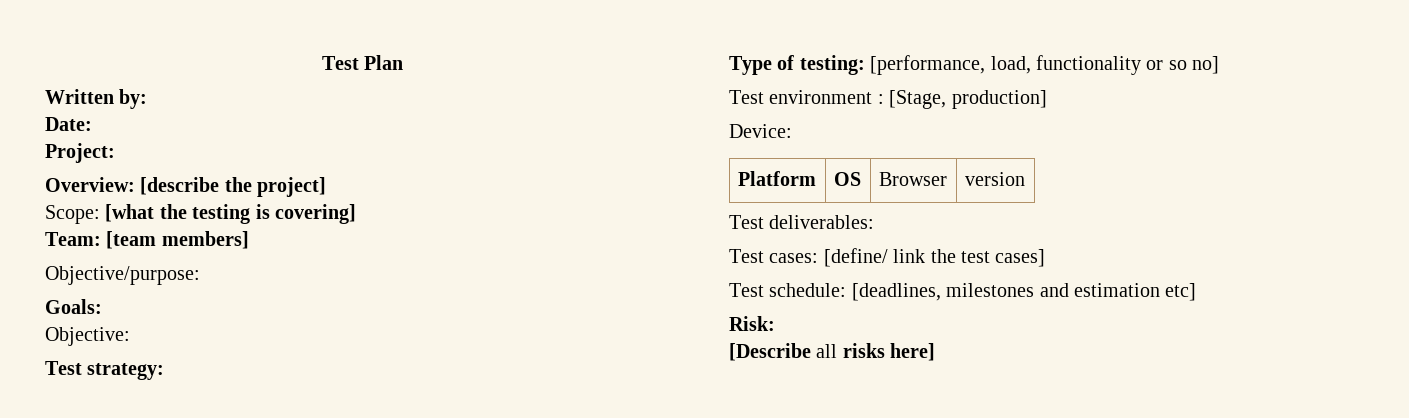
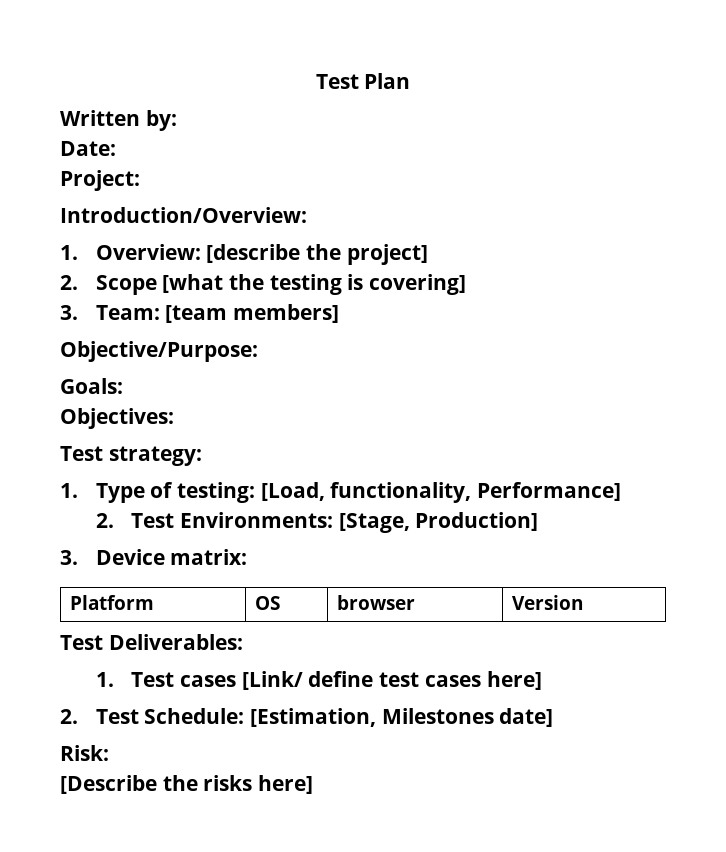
- Overview: [describe the project]
+ Introduction/Overview:
+ 1. Overview: [describe the project]
- Scope: [what the testing is covering]
+ 2. Scope [what the testing is covering]
- Team: [team members]
+ 3. Team: [team members]
- Objective/purpose:
+ Objective/Purpose:
- Objective:
+ Objectives:
- Type of testing: [performance, load, functionality or so no]
- Test environment : [Stage, production]
- Device:
+ 1. Type of testing: [Load, functionality, Performance]
+ 2. Test Environments: [Stage, Production]
+ 3. Device matrix:
- Platform | OS | Browser | version
- Test deliverables:
- Test cases: [define/ link the test cases]
- Test schedule: [deadlines, milestones and estimation etc]
+ Platform | OS | browser | Version
+ Test Deliverables:
+ 1. Test cases [Link/ define test cases here]
+ 2. Test Schedule: [Estimation, Milestones date]
- [Describe all risks here]
+ [Describe the risks here]

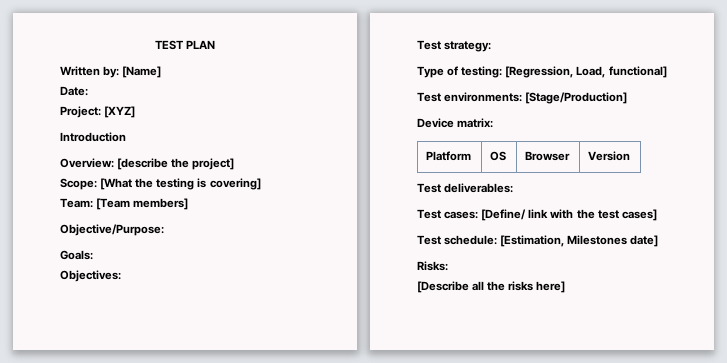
- Test Plan
+ TEST PLAN
- Written by:
+ Written by: [Name]
- Project:
- Introduction/Overview:
- 1. Overview: [describe the project]
+ Project: [XYZ]
+ Introduction
+ Overview: [describe the project]
- 2. Scope [what the testing is covering]
+ Scope: [What the testing is covering]
- 3. Team: [team members]
+ Team: [Team members]
- 1. Type of testing: [Load, functionality, Performance]
- 2. Test Environments: [Stage, Production]
- 3. Device matrix:
+ Type of testing: [Regression, Load, functional]
+ Test environments: [Stage/Production]
+ Device matrix:
- Platform | OS | browser | Version
+ Platform | OS | Browser | Version
- Test Deliverables:
- 1. Test cases [Link/ define test cases here]
- 2. Test Schedule: [Estimation, Milestones date]
+ Test deliverables:
+ Test cases: [Define/ link with the test cases]
+ Test schedule: [Estimation, Milestones date]
- Risk:
+ Risks:
- [Describe the risks here]
+ [Describe all the risks here]

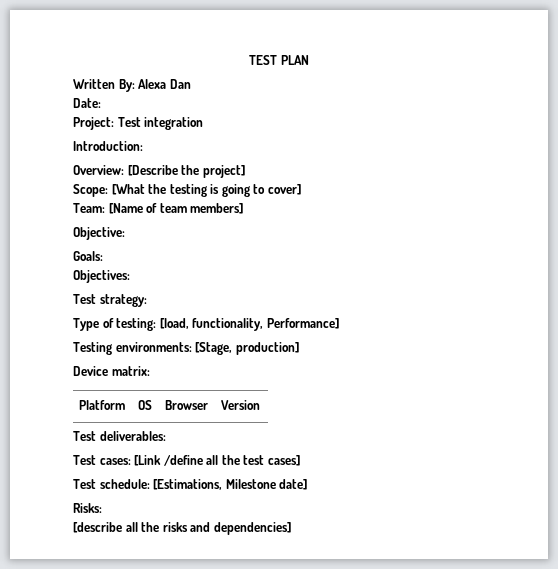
- Written by: [Name]
+ Written By: Alexa Dan
- Project: [XYZ]
- Introduction
+ Project: Test integration
+ Introduction:
- Overview: [describe the project]
+ Overview: [Describe the project]
- Scope: [What the testing is covering]
- Team: [Team members]
+ Scope: [What the testing is going to cover]
+ Team: [Name of team members]
- Objective/Purpose:
+ Objective:
- Type of testing: [Regression, Load, functional]
- Test environments: [Stage/Production]
+ Type of testing: [load, functionality, Performance]
+ Testing environments: [Stage, production]
- Test cases: [Define/ link with the test cases]
+ Test cases: [Link /define all the test cases]
- Test schedule: [Estimation, Milestones date]
+ Test schedule: [Estimations, Milestone date]
- [Describe all the risks here]
+ [describe all the risks and dependencies]

